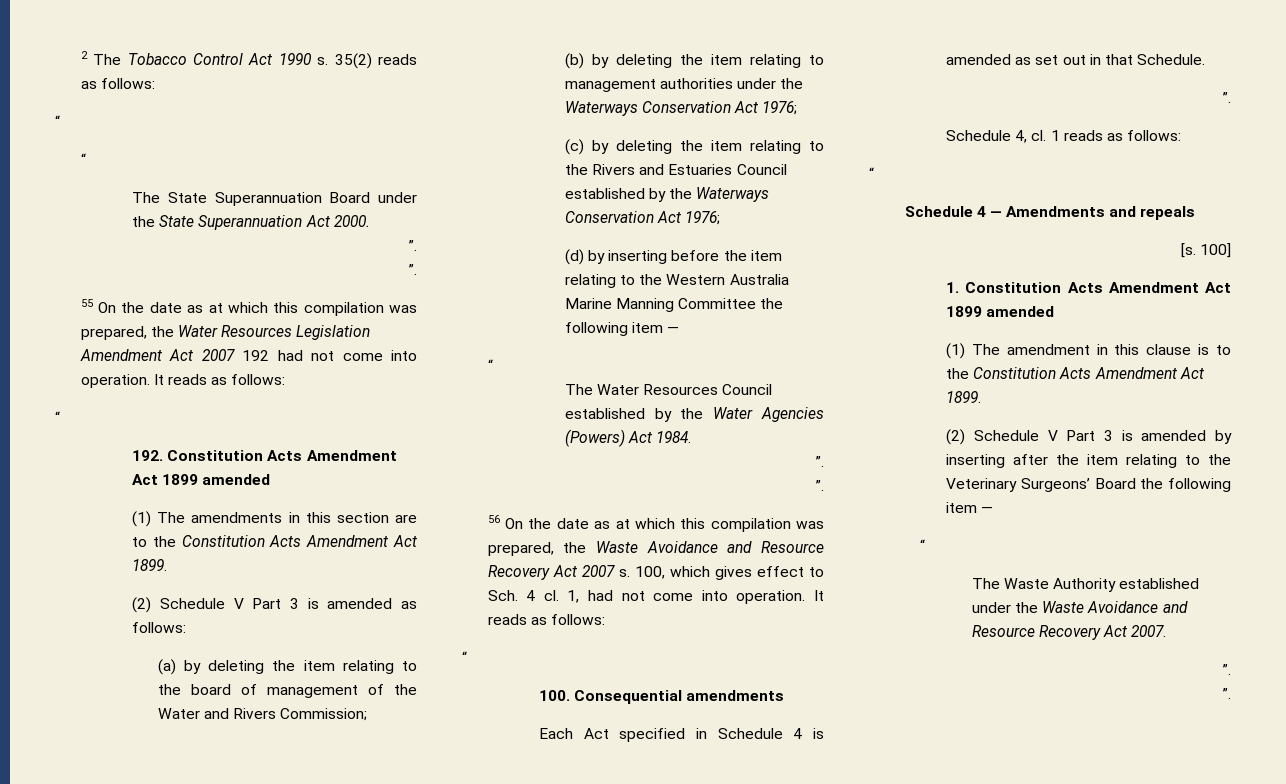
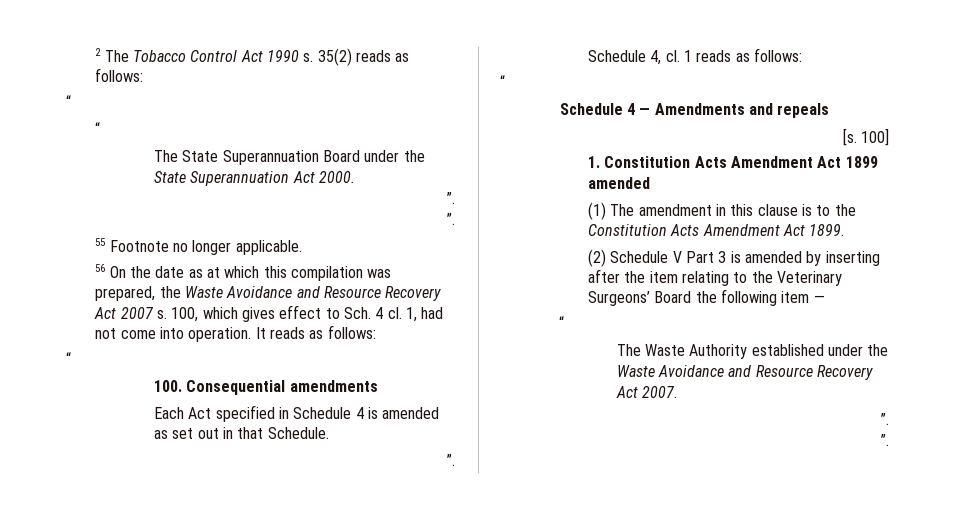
- 55 On the date as at which this compilation was prepared, the Water Resources Legislation Amendment Act 2007 192 had not come into operation. It reads as follows:
- “
- 192. Constitution Acts Amendment Act 1899 amended
- (1) The amendments in this section are to the Constitution Acts Amendment Act 1899.
- (2) Schedule V Part 3 is amended as follows:
- (a) by deleting the item relating to the board of management of the Water and Rivers Commission;
- (b) by deleting the item relating to management authorities under the Waterways Conservation Act 1976;
- (c) by deleting the item relating to the Rivers and Estuaries Council established by the Waterways Conservation Act 1976;
- (d) by inserting before the item relating to the Western Australia Marine Manning Committee the following item —
- “
- The Water Resources Council established by the Water Agencies (Powers) Act 1984.
- ”.
- ”.
+ 55 Footnote no longer applicable.

